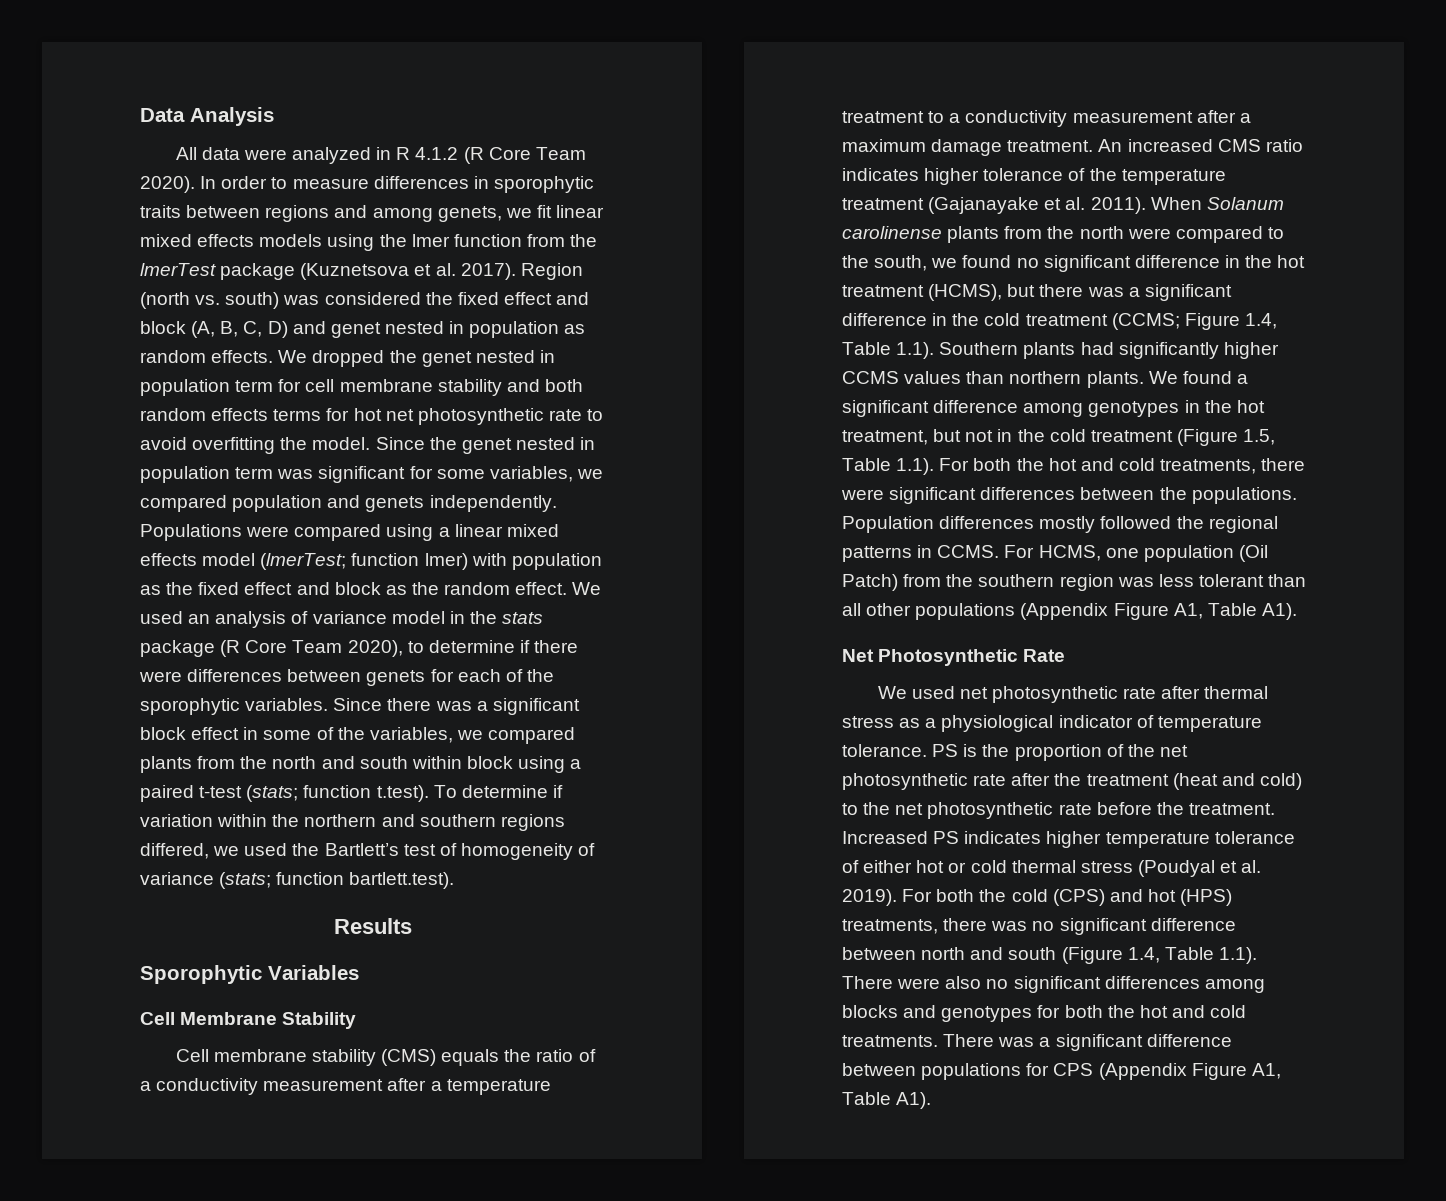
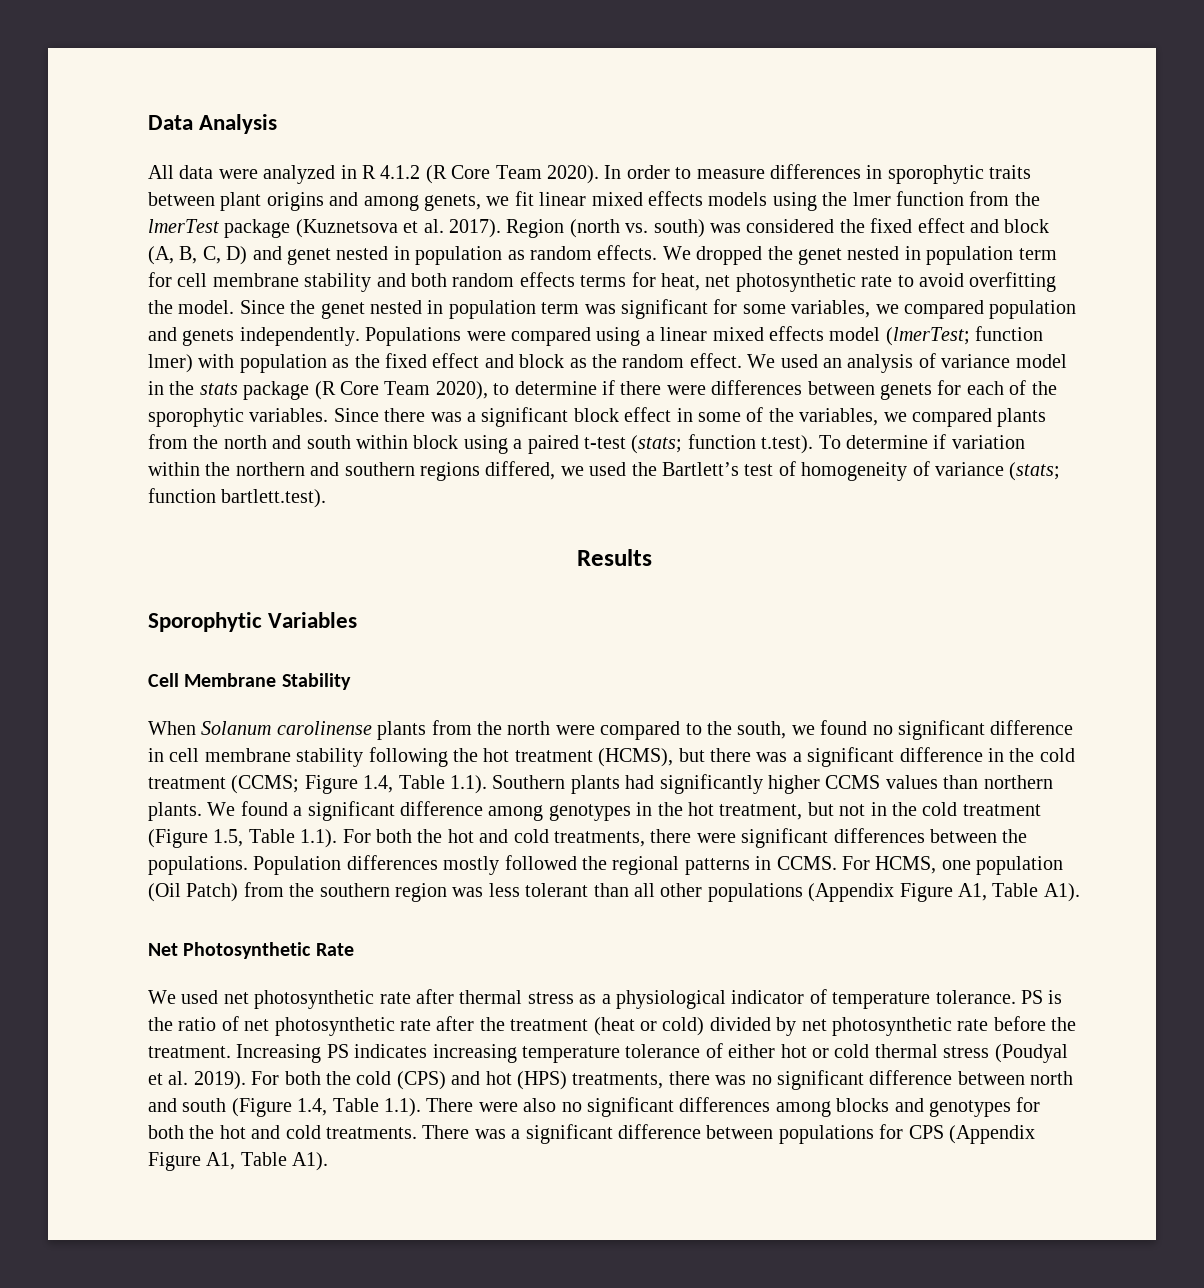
- In order to measure differences in sporophytic traits between regions and among genets, we fit linear mixed effects models using the lmer function from the lmerTest package (Kuznetsova et al. 2017).
+ In order to measure differences in sporophytic traits between plant origins and among genets, we fit linear mixed effects models using the lmer function from the lmerTest package (Kuznetsova et al. 2017).
- We dropped the genet nested in population term for cell membrane stability and both random effects terms for hot net photosynthetic rate to avoid overfitting the model.
+ We dropped the genet nested in population term for cell membrane stability and both random effects terms for heat, net photosynthetic rate to avoid overfitting the model.
- Cell membrane stability (CMS) equals the ratio of a conductivity measurement after a temperature treatment to a conductivity measurement after a maximum damage treatment. An increased CMS ratio indicates higher tolerance of the temperature treatment (Gajanayake et al. 2011). When Solanum carolinense plants from the north were compared to the south, we found no significant difference in the hot treatment (HCMS), but there was a significant difference in the cold treatment (CCMS; Figure 1.4, Table 1.1). Southern plants had significantly higher CCMS values than northern plants.
+ When Solanum carolinense plants from the north were compared to the south, we found no significant difference in cell membrane stability following the hot treatment (HCMS), but there was a significant difference in the cold treatment (CCMS; Figure 1.4, Table 1.1). Southern plants had significantly higher CCMS values than northern plants.
- PS is the proportion of the net photosynthetic rate after the treatment (heat and cold) to the net photosynthetic rate before the treatment.
+ PS is the ratio of net photosynthetic rate after the treatment (heat or cold) divided by net photosynthetic rate before the treatment.
- Increased PS indicates higher temperature tolerance of either hot or cold thermal stress (Poudyal et al. 2019).
+ Increasing PS indicates increasing temperature tolerance of either hot or cold thermal stress (Poudyal et al. 2019).

